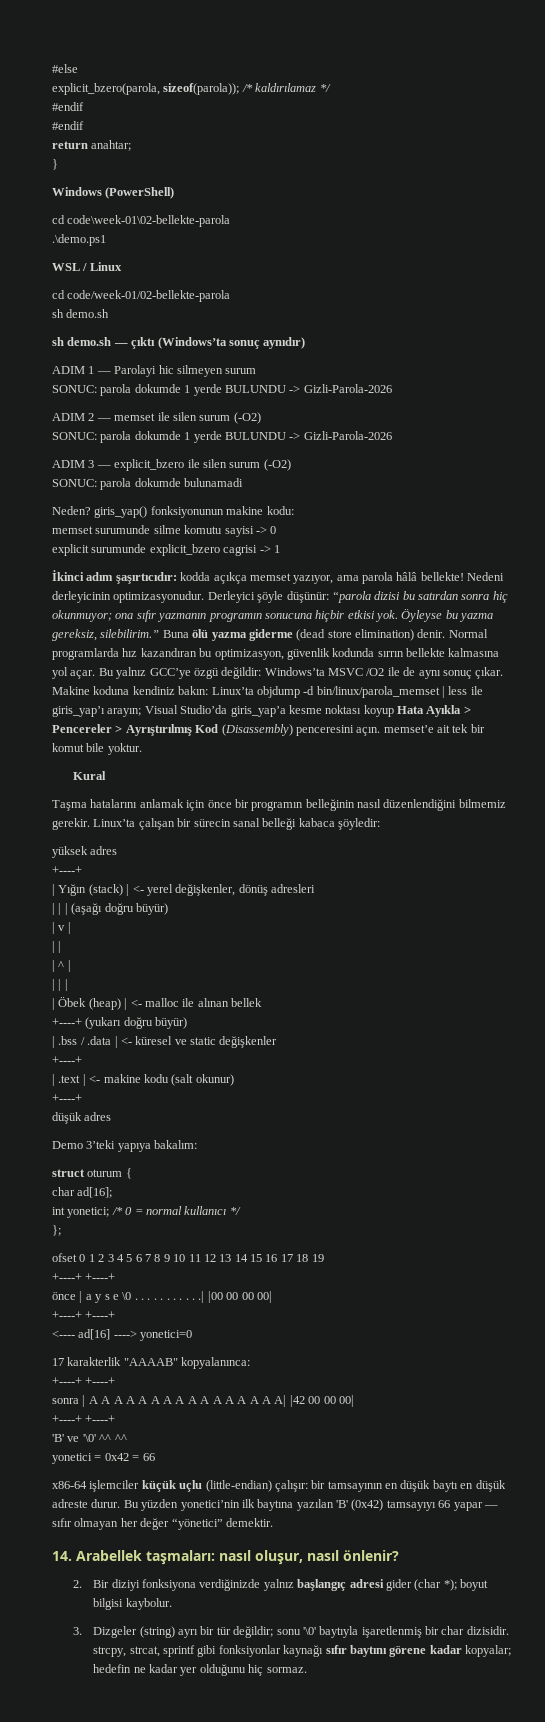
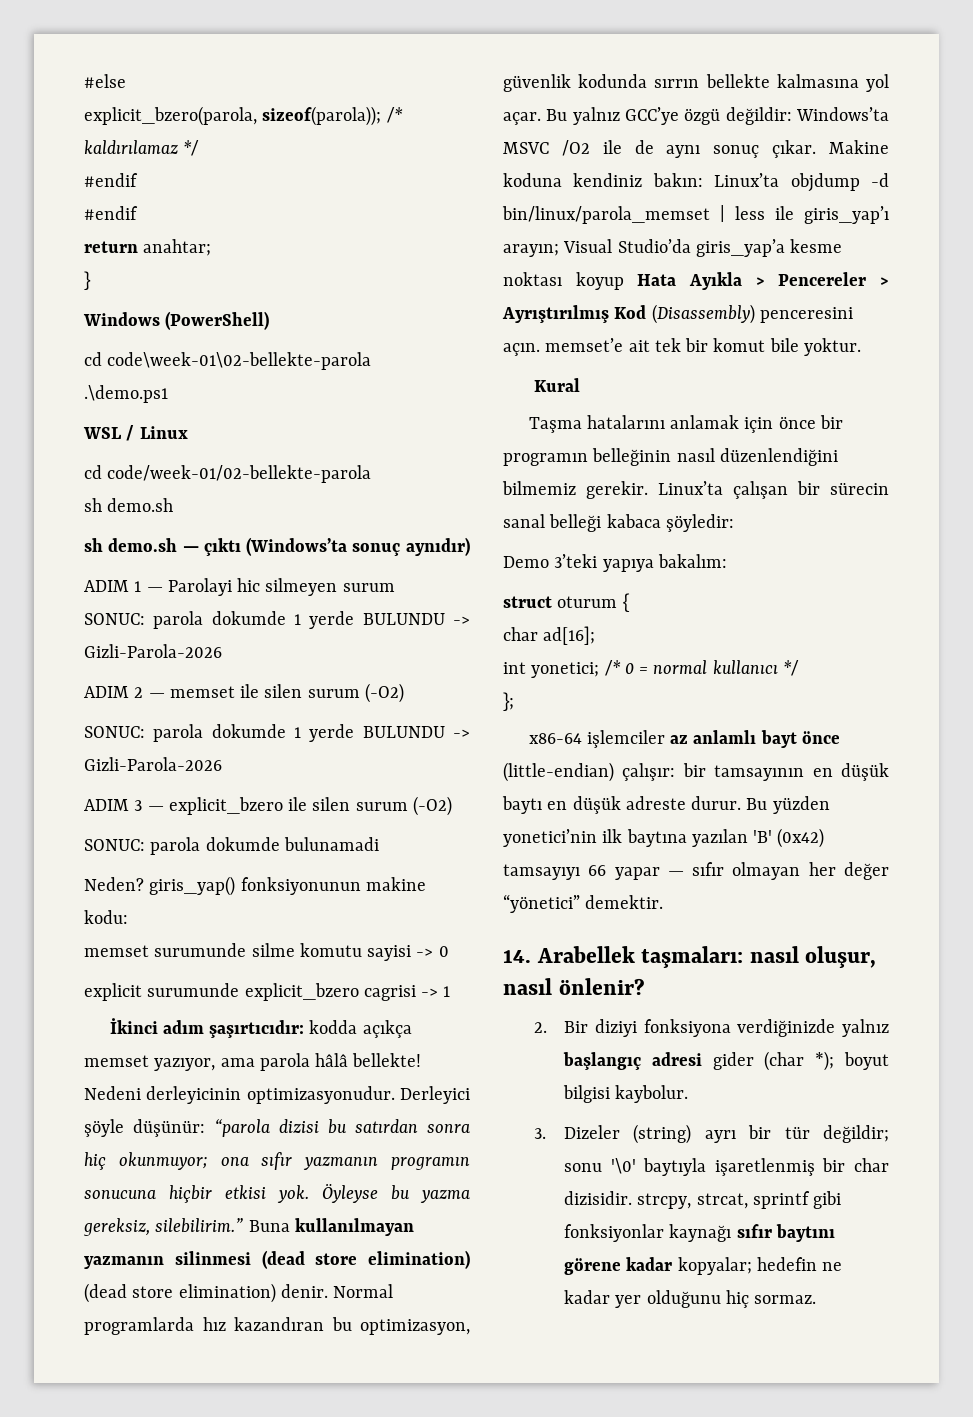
- Buna ölü yazma giderme (dead store elimination) denir.
+ Buna kullanılmayan yazmanın silinmesi (dead store elimination) (dead store elimination) denir.
- yüksek adres
- +----+
- | Yığın (stack) | <- yerel değişkenler, dönüş adresleri
- | | | (aşağı doğru büyür)
- | v |
- | |
- | ^ |
- | | |
- | Öbek (heap) | <- malloc ile alınan bellek
- +----+ (yukarı doğru büyür)
- | .bss / .data | <- küresel ve static değişkenler
- +----+
- | .text | <- makine kodu (salt okunur)
- +----+
- düşük adres
- ofset 0 1 2 3 4 5 6 7 8 9 10 11 12 13 14 15 16 17 18 19
- +----+ +----+
- önce | a y s e \0 . . . . . . . . . . .| |00 00 00 00|
- +----+ +----+
- <---- ad[16] ----> yonetici=0
- 17 karakterlik "AAAAB" kopyalanınca:
- +----+ +----+
- sonra | A A A A A A A A A A A A A A A A| |42 00 00 00|
- +----+ +----+
- 'B' ve '\0' ^^ ^^
- yonetici = 0x42 = 66
- x86-64 işlemciler küçük uçlu (little-endian) çalışır: bir tamsayının en düşük baytı en düşük adreste durur.
+ x86-64 işlemciler az anlamlı bayt önce (little-endian) çalışır: bir tamsayının en düşük baytı en düşük adreste durur.
- 3. Dizgeler (string) ayrı bir tür değildir; sonu '\0' baytıyla işaretlenmiş bir char dizisidir. strcpy, strcat, sprintf gibi fonksiyonlar kaynağı sıfır baytını görene kadar kopyalar; hedefin ne kadar yer olduğunu hiç sormaz.
+ 3. Dizeler (string) ayrı bir tür değildir; sonu '\0' baytıyla işaretlenmiş bir char dizisidir. strcpy, strcat, sprintf gibi fonksiyonlar kaynağı sıfır baytını görene kadar kopyalar; hedefin ne kadar yer olduğunu hiç sormaz.

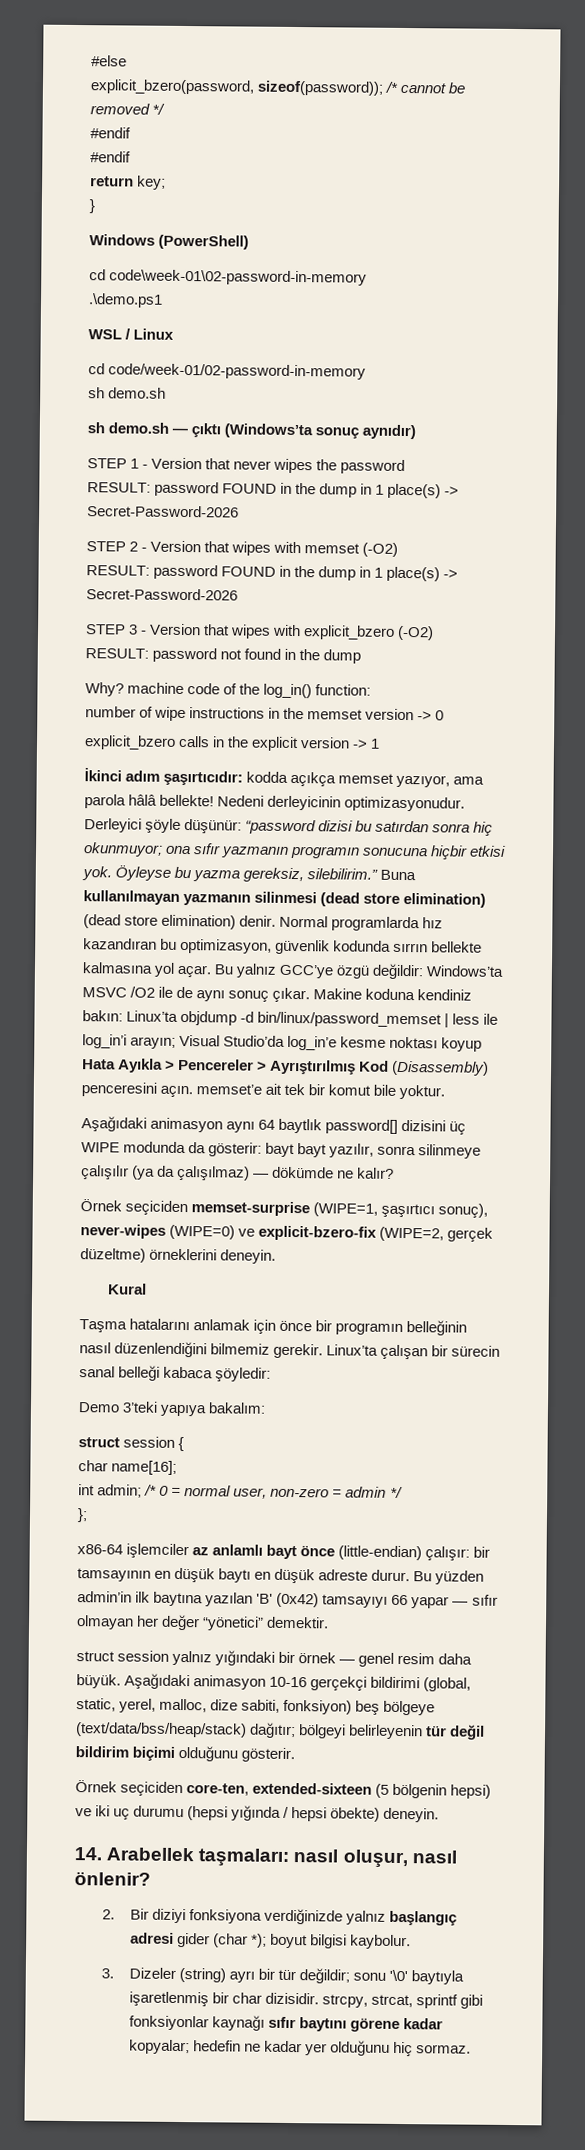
- explicit_bzero(parola, sizeof(parola)); /* kaldırılamaz */
+ explicit_bzero(password, sizeof(password)); /* cannot be removed */
- return anahtar;
+ return key;
- cd code\week-01\02-bellekte-parola
+ cd code\week-01\02-password-in-memory
- cd code/week-01/02-bellekte-parola
+ cd code/week-01/02-password-in-memory
- ADIM 1 — Parolayi hic silmeyen surum
- SONUC: parola dokumde 1 yerde BULUNDU -> Gizli-Parola-2026
- ADIM 2 — memset ile silen surum (-O2)
- SONUC: parola dokumde 1 yerde BULUNDU -> Gizli-Parola-2026
- ADIM 3 — explicit_bzero ile silen surum (-O2)
- SONUC: parola dokumde bulunamadi
- Neden? giris_yap() fonksiyonunun makine kodu:
- memset surumunde silme komutu sayisi -> 0
- explicit surumunde explicit_bzero cagrisi -> 1
+ STEP 1 - Version that never wipes the password
+ RESULT: password FOUND in the dump in 1 place(s) -> Secret-Password-2026
+ STEP 2 - Version that wipes with memset (-O2)
+ RESULT: password FOUND in the dump in 1 place(s) -> Secret-Password-2026
+ STEP 3 - Version that wipes with explicit_bzero (-O2)
+ RESULT: password not found in the dump
+ Why? machine code of the log_in() function:
+ number of wipe instructions in the memset version -> 0
+ explicit_bzero calls in the explicit version -> 1
- Derleyici şöyle düşünür: “parola dizisi bu satırdan sonra hiç okunmuyor; ona sıfır yazmanın programın sonucuna hiçbir etkisi yok.
+ Derleyici şöyle düşünür: “password dizisi bu satırdan sonra hiç okunmuyor; ona sıfır yazmanın programın sonucuna hiçbir etkisi yok.
- Makine koduna kendiniz bakın: Linux’ta objdump -d bin/linux/parola_memset | less ile giris_yap’ı arayın; Visual Studio’da giris_yap’a kesme noktası koyup Hata Ayıkla > Pencereler > Ayrıştırılmış Kod (Disassembly) penceresini açın. memset’e ait tek bir komut bile yoktur.
+ Makine koduna kendiniz bakın: Linux’ta objdump -d bin/linux/password_memset | less ile log_in’i arayın; Visual Studio’da log_in’e kesme noktası koyup Hata Ayıkla > Pencereler > Ayrıştırılmış Kod (Disassembly) penceresini açın. memset’e ait tek bir komut bile yoktur.
+ Aşağıdaki animasyon aynı 64 baytlık password[] dizisini üç WIPE modunda da gösterir: bayt bayt yazılır, sonra silinmeye çalışılır (ya da çalışılmaz) — dökümde ne kalır?
+ Örnek seçiciden memset-surprise (WIPE=1, şaşırtıcı sonuç), never-wipes (WIPE=0) ve explicit-bzero-fix (WIPE=2, gerçek düzeltme) örneklerini deneyin.
- struct oturum {
+ struct session {
- char ad[16];
+ char name[16];
- int yonetici; /* 0 = normal kullanıcı */
+ int admin; /* 0 = normal user, non-zero = admin */
- Bu yüzden yonetici’nin ilk baytına yazılan 'B' (0x42) tamsayıyı 66 yapar — sıfır olmayan her değer “yönetici” demektir.
+ Bu yüzden admin’in ilk baytına yazılan 'B' (0x42) tamsayıyı 66 yapar — sıfır olmayan her değer “yönetici” demektir.
+ struct session yalnız yığındaki bir örnek — genel resim daha büyük. Aşağıdaki animasyon 10-16 gerçekçi bildirimi (global, static, yerel, malloc, dize sabiti, fonksiyon) beş bölgeye (text/data/bss/heap/stack) dağıtır; bölgeyi belirleyenin tür değil bildirim biçimi olduğunu gösterir.
+ Örnek seçiciden core-ten, extended-sixteen (5 bölgenin hepsi) ve iki uç durumu (hepsi yığında / hepsi öbekte) deneyin.

